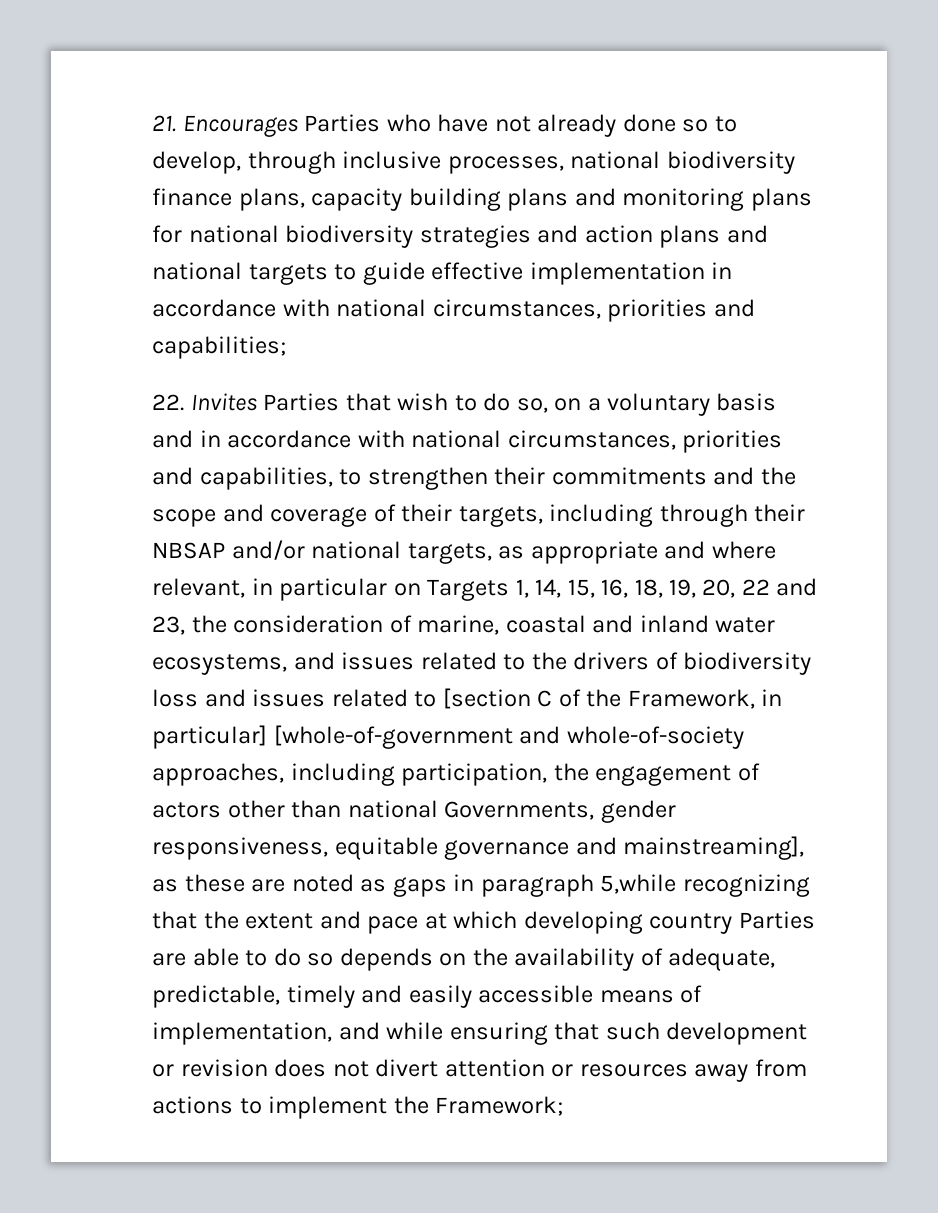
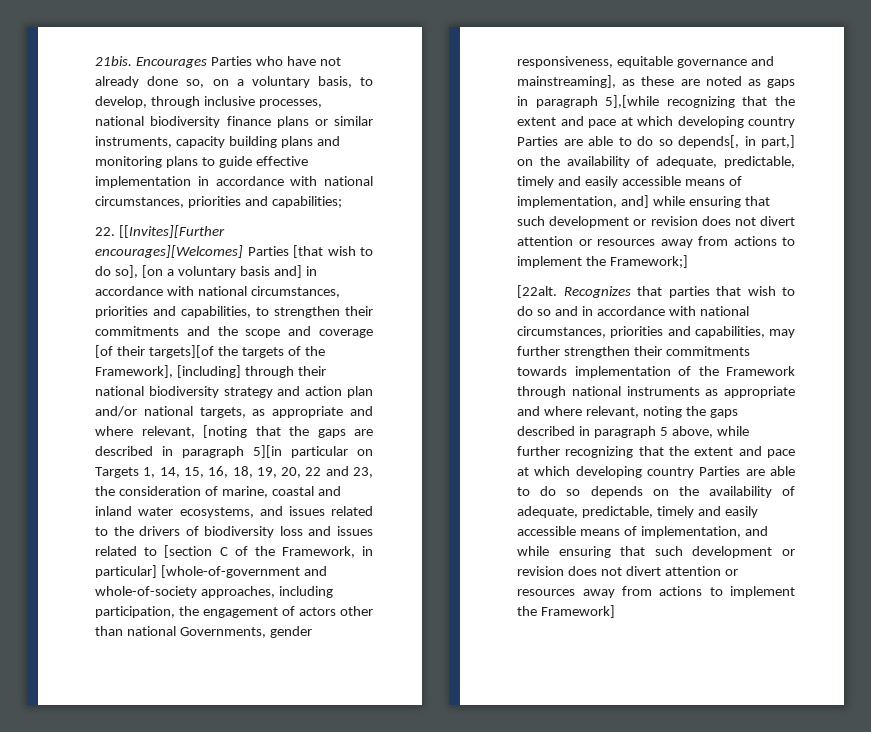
- 21. Encourages Parties who have not already done so to develop, through inclusive processes, national biodiversity finance plans, capacity building plans and monitoring plans for national biodiversity strategies and action plans and national targets to guide effective implementation in accordance with national circumstances, priorities and capabilities;
+ 21bis. Encourages Parties who have not already done so, on a voluntary basis, to develop, through inclusive processes, national biodiversity finance plans or similar instruments, capacity building plans and monitoring plans to guide effective implementation in accordance with national circumstances, priorities and capabilities;
- 22. Invites Parties that wish to do so, on a voluntary basis and in accordance with national circumstances, priorities and capabilities, to strengthen their commitments and the scope and coverage of their targets, including through their NBSAP and/or national targets, as appropriate and where relevant, in particular on Targets 1, 14, 15, 16, 18, 19, 20, 22 and 23, the consideration of marine, coastal and inland water ecosystems, and issues related to the drivers of biodiversity loss and issues related to [section C of the Framework, in particular] [whole-of-government and whole-of-society approaches, including participation, the engagement of actors other than national Governments, gender responsiveness, equitable governance and mainstreaming], as these are noted as gaps in paragraph 5,while recognizing that the extent and pace at which developing country Parties are able to do so depends on the availability of adequate, predictable, timely and easily accessible means of implementation, and while ensuring that such development or revision does not divert attention or resources away from actions to implement the Framework;
+ 22. [[Invites][Further encourages][Welcomes] Parties [that wish to do so], [on a voluntary basis and] in accordance with national circumstances, priorities and capabilities, to strengthen their commitments and the scope and coverage [of their targets][of the targets of the Framework], [including] through their national biodiversity strategy and action plan and/or national targets, as appropriate and where relevant, [noting that the gaps are described in paragraph 5][in particular on Targets 1, 14, 15, 16, 18, 19, 20, 22 and 23, the consideration of marine, coastal and inland water ecosystems, and issues related to the drivers of biodiversity loss and issues related to [section C of the Framework, in particular] [whole-of-government and whole-of-society approaches, including participation, the engagement of actors other than national Governments, gender responsiveness, equitable governance and mainstreaming], as these are noted as gaps in paragraph 5],[while recognizing that the extent and pace at which developing country Parties are able to do so depends[, in part,] on the availability of adequate, predictable, timely and easily accessible means of implementation, and] while ensuring that such development or revision does not divert attention or resources away from actions to implement the Framework;]
+ [22alt. Recognizes that parties that wish to do so and in accordance with national circumstances, priorities and capabilities, may further strengthen their commitments towards implementation of the Framework through national instruments as appropriate and where relevant, noting the gaps described in paragraph 5 above, while further recognizing that the extent and pace at which developing country Parties are able to do so depends on the availability of adequate, predictable, timely and easily accessible means of implementation, and while ensuring that such development or revision does not divert attention or resources away from actions to implement the Framework]

